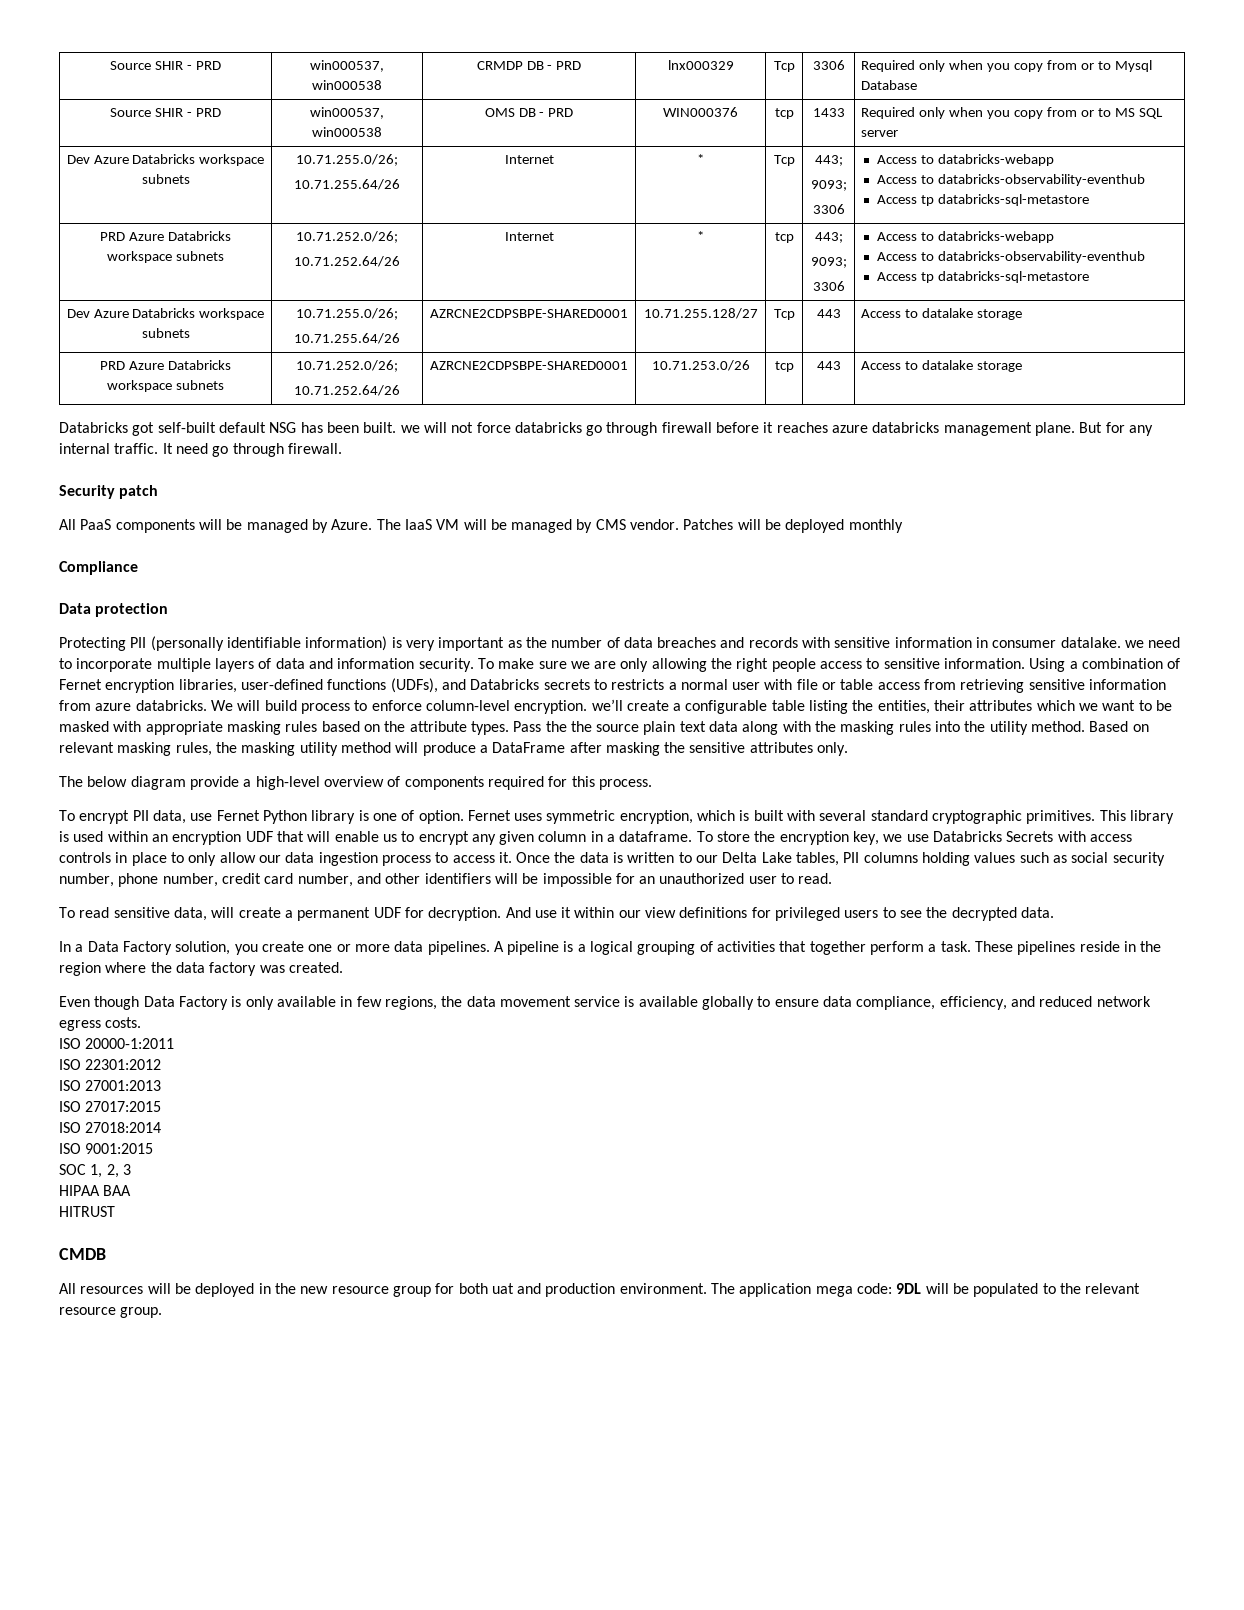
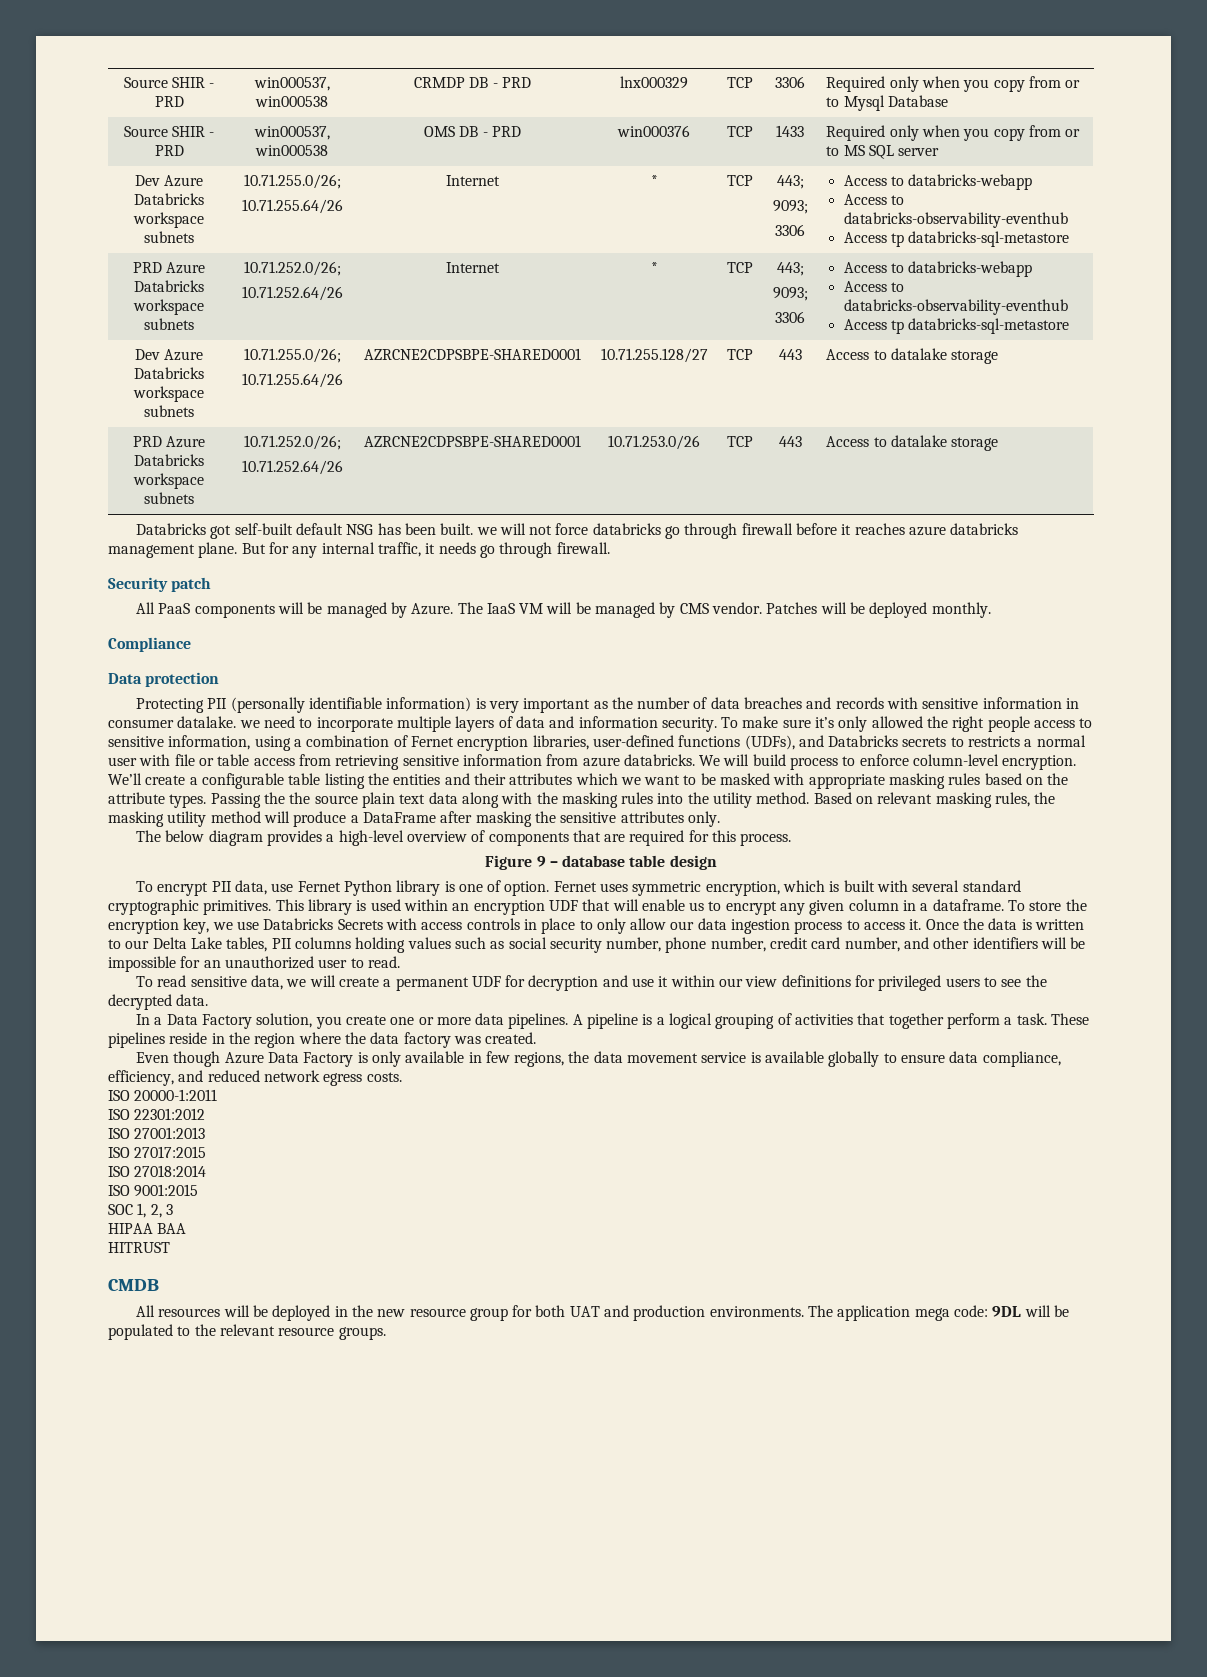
- Source SHIR - PRD | win000537, win000538 | CRMDP DB - PRD | lnx000329 | Tcp | 3306 | Required only when you copy from or to Mysql Database
+ Source SHIR - PRD | win000537, win000538 | CRMDP DB - PRD | lnx000329 | TCP | 3306 | Required only when you copy from or to Mysql Database
- Source SHIR - PRD | win000537, win000538 | OMS DB - PRD | WIN000376 | tcp | 1433 | Required only when you copy from or to MS SQL server
+ Source SHIR - PRD | win000537, win000538 | OMS DB - PRD | win000376 | TCP | 1433 | Required only when you copy from or to MS SQL server
  Dev Azure Databricks workspace subnets | 10.71.255.0/26;
- 10.71.255.64/26 | Internet | * | Tcp | 443;
+ 10.71.255.64/26 | Internet | * | TCP | 443;
  9093;
  3306 | Access to databricks-webapp
  Access to databricks-observability-eventhub
  Access tp databricks-sql-metastore
  PRD Azure Databricks workspace subnets | 10.71.252.0/26;
- 10.71.252.64/26 | Internet | * | tcp | 443;
+ 10.71.252.64/26 | Internet | * | TCP | 443;
  9093;
  3306 | Access to databricks-webapp
  Access to databricks-observability-eventhub
  Access tp databricks-sql-metastore
  Dev Azure Databricks workspace subnets | 10.71.255.0/26;
- 10.71.255.64/26 | AZRCNE2CDPSBPE-SHARED0001 | 10.71.255.128/27 | Tcp | 443 | Access to datalake storage
+ 10.71.255.64/26 | AZRCNE2CDPSBPE-SHARED0001 | 10.71.255.128/27 | TCP | 443 | Access to datalake storage
  PRD Azure Databricks workspace subnets | 10.71.252.0/26;
- 10.71.252.64/26 | AZRCNE2CDPSBPE-SHARED0001 | 10.71.253.0/26 | tcp | 443 | Access to datalake storage
+ 10.71.252.64/26 | AZRCNE2CDPSBPE-SHARED0001 | 10.71.253.0/26 | TCP | 443 | Access to datalake storage
- But for any internal traffic. It need go through firewall.
+ But for any internal traffic, it needs go through firewall.
- Patches will be deployed monthly
+ Patches will be deployed monthly.
- To make sure we are only allowing the right people access to sensitive information. Using a combination of Fernet encryption libraries, user-defined functions (UDFs), and Databricks secrets to restricts a normal user with file or table access from retrieving sensitive information from azure databricks.
+ To make sure it’s only allowed the right people access to sensitive information, using a combination of Fernet encryption libraries, user-defined functions (UDFs), and Databricks secrets to restricts a normal user with file or table access from retrieving sensitive information from azure databricks.
- We will build process to enforce column-level encryption. we’ll create a configurable table listing the entities, their attributes which we want to be masked with appropriate masking rules based on the attribute types.
+ We will build process to enforce column-level encryption. We’ll create a configurable table listing the entities and their attributes which we want to be masked with appropriate masking rules based on the attribute types.
- Pass the the source plain text data along with the masking rules into the utility method.
+ Passing the the source plain text data along with the masking rules into the utility method.
- The below diagram provide a high-level overview of components required for this process.
+ The below diagram provides a high-level overview of components that are required for this process.
+ Figure 9 – database table design
- To read sensitive data, will create a permanent UDF for decryption. And use it within our view definitions for privileged users to see the decrypted data.
+ To read sensitive data, we will create a permanent UDF for decryption and use it within our view definitions for privileged users to see the decrypted data.
- Even though Data Factory is only available in few regions, the data movement service is available globally to ensure data compliance, efficiency, and reduced network egress costs.
+ Even though Azure Data Factory is only available in few regions, the data movement service is available globally to ensure data compliance, efficiency, and reduced network egress costs.
- All resources will be deployed in the new resource group for both uat and production environment.
+ All resources will be deployed in the new resource group for both UAT and production environments.
- The application mega code: 9DL will be populated to the relevant resource group.
+ The application mega code: 9DL will be populated to the relevant resource groups.

